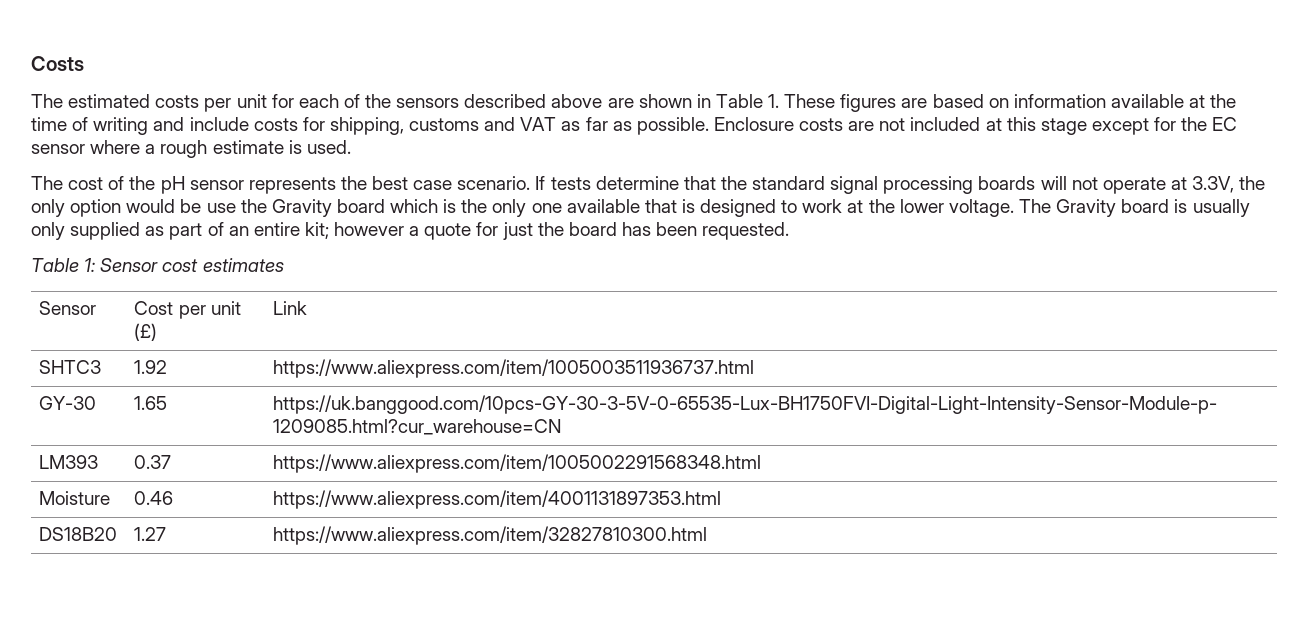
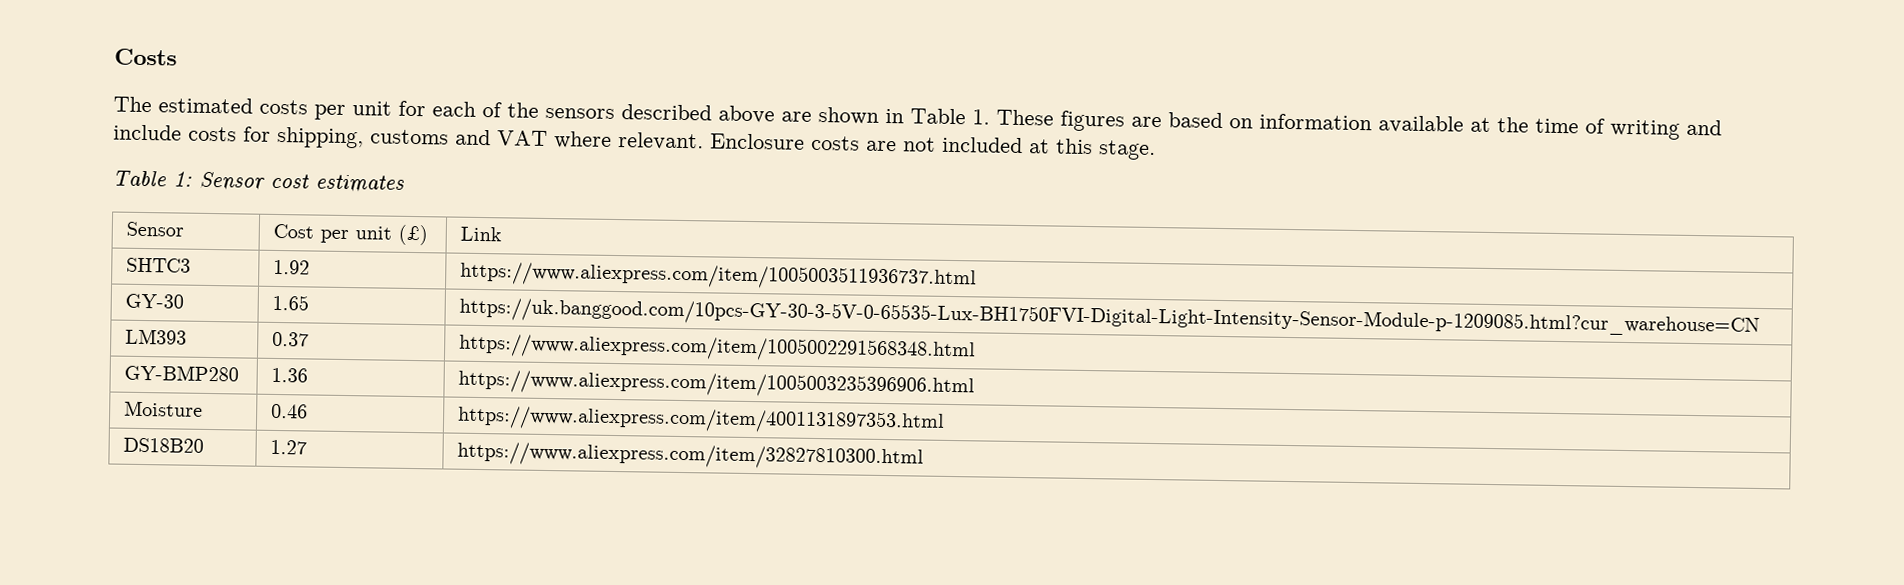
- The estimated costs per unit for each of the sensors described above are shown in Table 1. These figures are based on information available at the time of writing and include costs for shipping, customs and VAT as far as possible.
+ The estimated costs per unit for each of the sensors described above are shown in Table 1. These figures are based on information available at the time of writing and include costs for shipping, customs and VAT where relevant.
- Enclosure costs are not included at this stage except for the EC sensor where a rough estimate is used.
- The cost of the pH sensor represents the best case scenario. If tests determine that the standard signal processing boards will not operate at 3.3V, the only option would be use the Gravity board which is the only one available that is designed to work at the lower voltage. The Gravity board is usually only supplied as part of an entire kit; however a quote for just the board has been requested.
+ Enclosure costs are not included at this stage.
+ GY-BMP280 | 1.36 | https://www.aliexpress.com/item/1005003235396906.html

